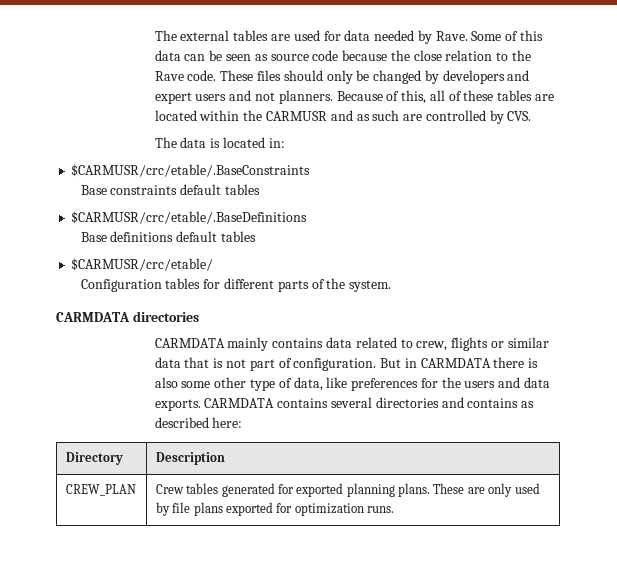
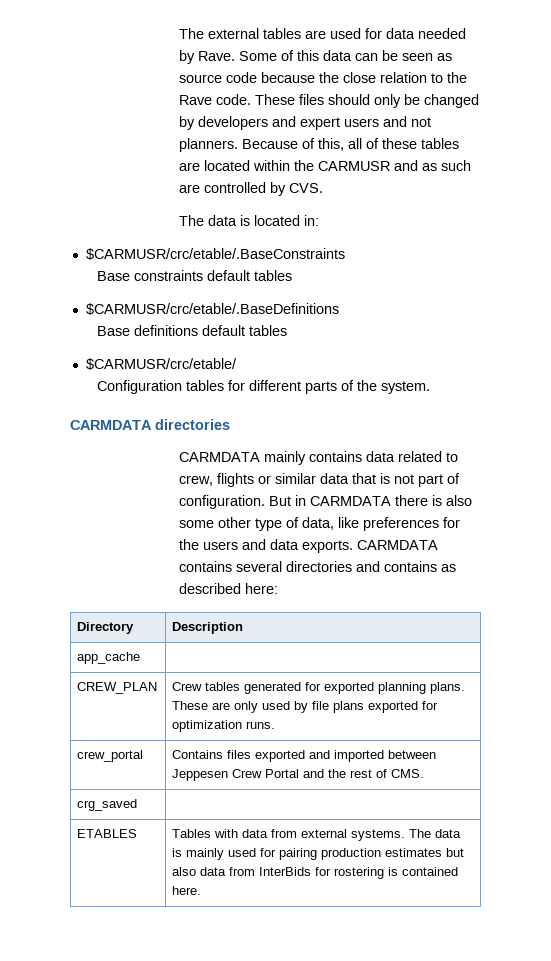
+ app_cache |
+ crew_portal | Contains files exported and imported between Jeppesen Crew Portal and the rest of CMS.
+ crg_saved |
+ ETABLES | Tables with data from external systems. The data is mainly used for pairing production estimates but also data from InterBids for rostering is contained here.

